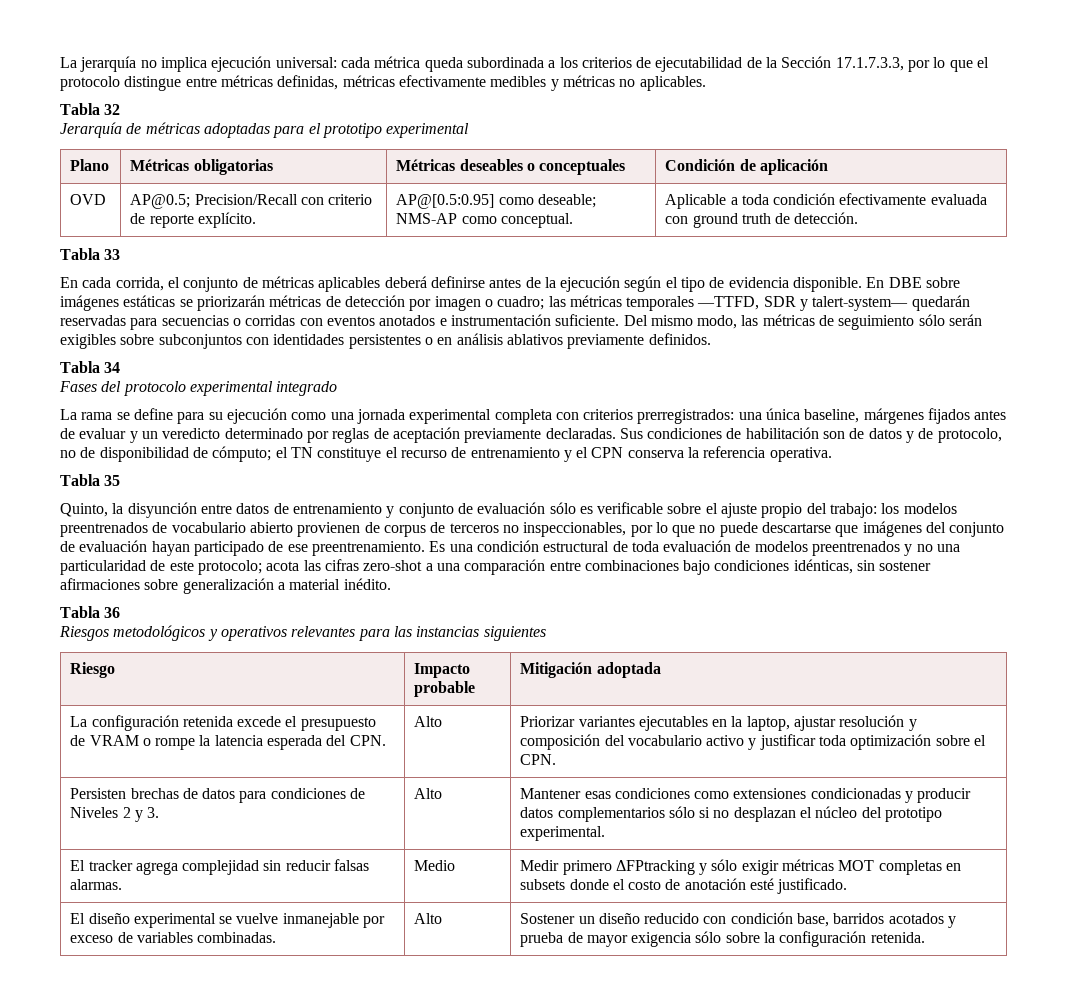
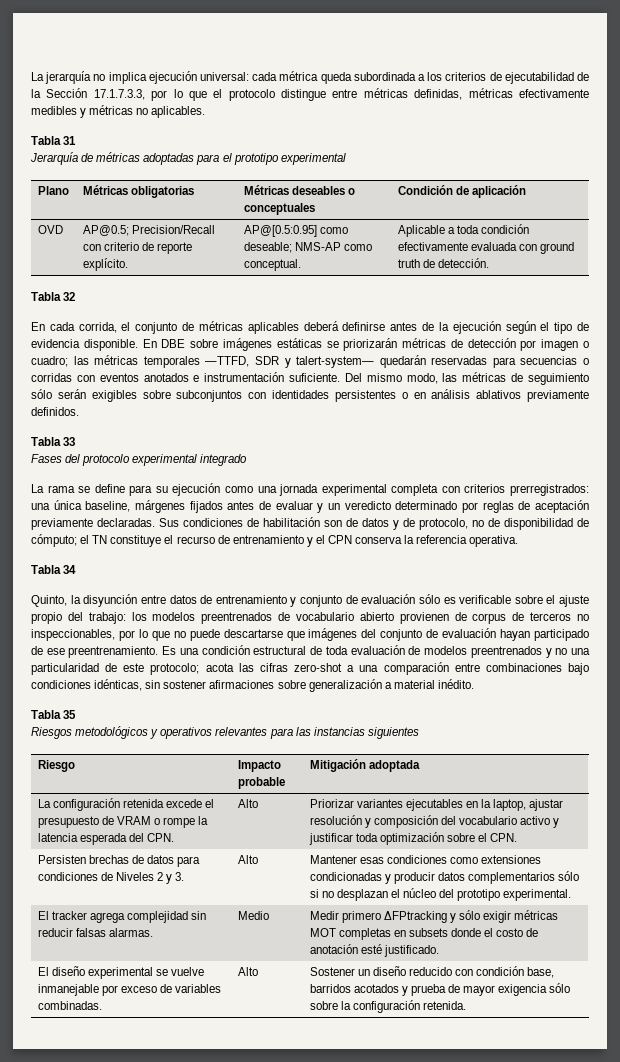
- Tabla 32
+ Tabla 31
- Tabla 33
+ Tabla 32
- Tabla 34
+ Tabla 33
- Tabla 35
+ Tabla 34
- Tabla 36
+ Tabla 35

